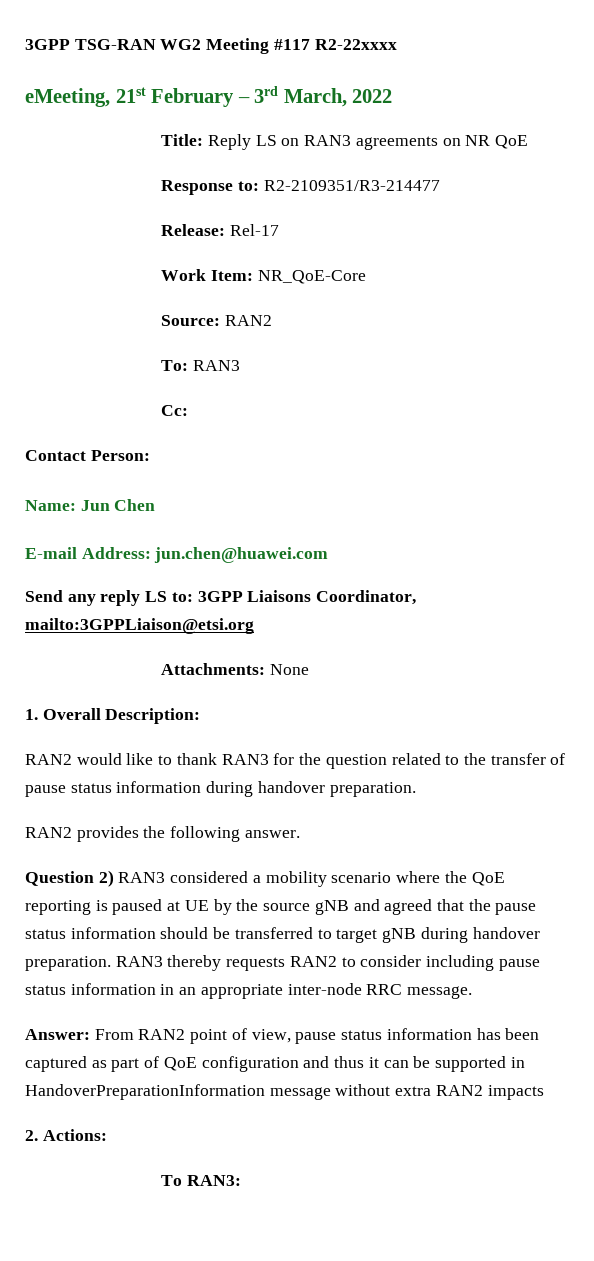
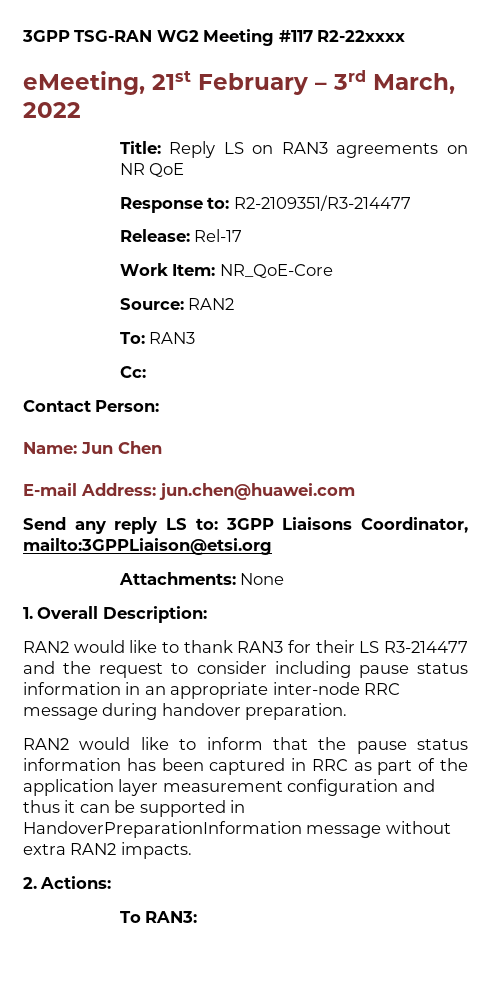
- RAN2 would like to thank RAN3 for the question related to the transfer of pause status information during handover preparation.
- RAN2 provides the following answer.
- Question 2) RAN3 considered a mobility scenario where the QoE reporting is paused at UE by the source gNB and agreed that the pause status information should be transferred to target gNB during handover preparation. RAN3 thereby requests RAN2 to consider including pause status information in an appropriate inter-node RRC message.
- Answer: From RAN2 point of view, pause status information has been captured as part of QoE configuration and thus it can be supported in HandoverPreparationInformation message without extra RAN2 impacts
+ RAN2 would like to thank RAN3 for their LS R3-214477 and the request to consider including pause status information in an appropriate inter-node RRC message during handover preparation.
+ RAN2 would like to inform that the pause status information has been captured in RRC as part of the application layer measurement configuration and thus it can be supported in HandoverPreparationInformation message without extra RAN2 impacts.

